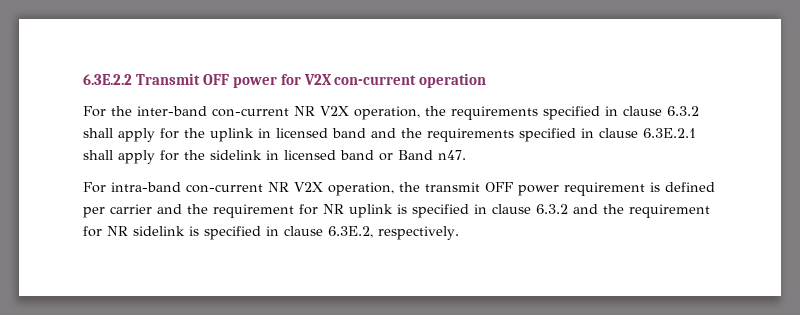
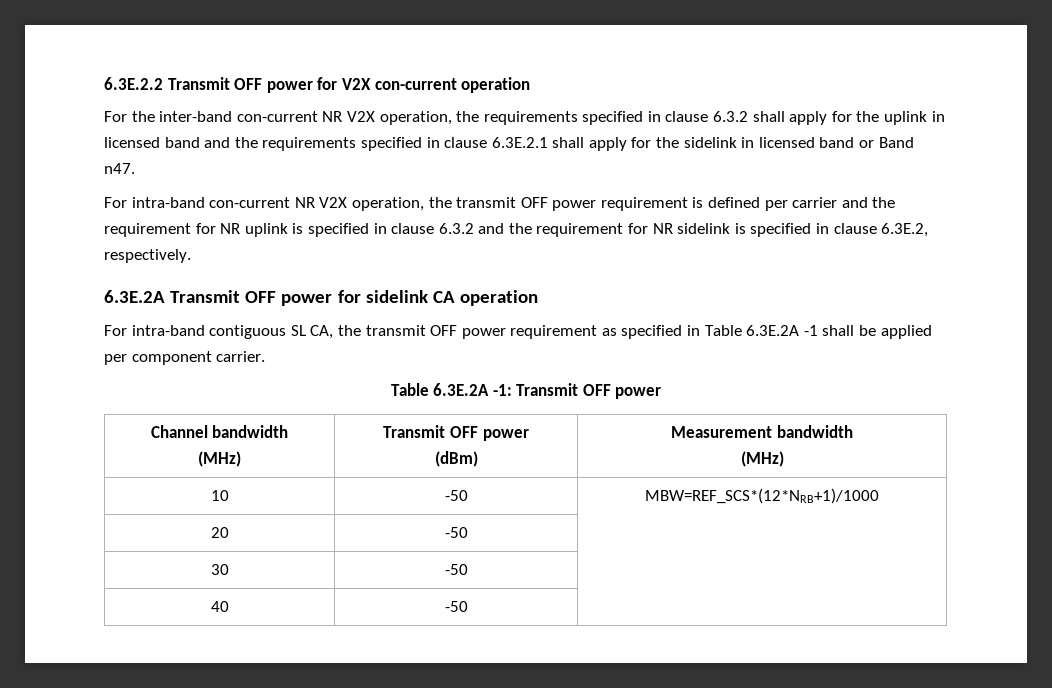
+ 6.3E.2A Transmit OFF power for sidelink CA operation
+ For intra-band contiguous SL CA, the transmit OFF power requirement as specified in Table 6.3E.2A -1 shall be applied per component carrier.
+ Table 6.3E.2A -1: Transmit OFF power
+ Channel bandwidth
+ (MHz) | Transmit OFF power
+ (dBm) | Measurement bandwidth
+ (MHz)
+ 10 | -50 | MBW=REF_SCS*(12*NRB+1)/1000
+ 20 | -50 |
+ 30 | -50 |
+ 40 | -50 |

